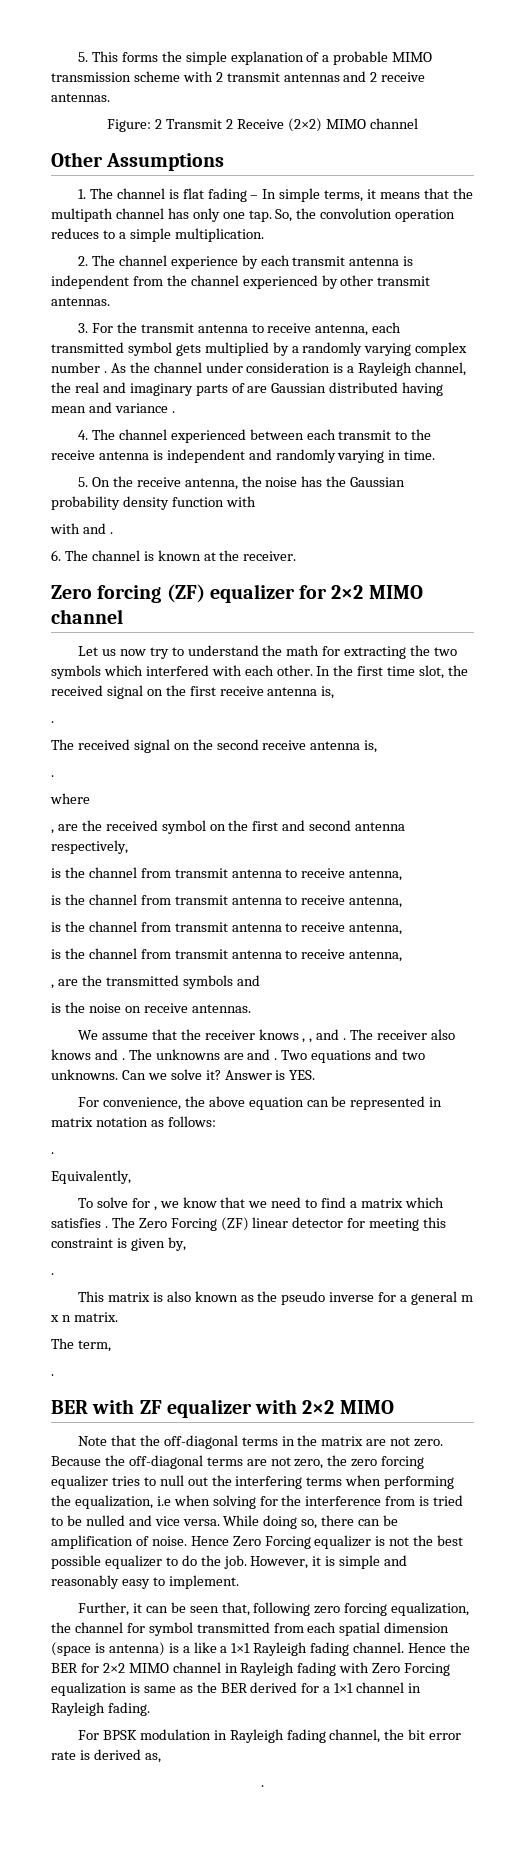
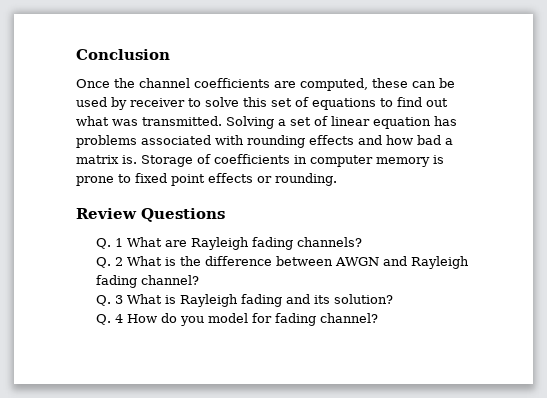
- 5. This forms the simple explanation of a probable MIMO transmission scheme with 2 transmit antennas and 2 receive antennas.
- Figure: 2 Transmit 2 Receive (2×2) MIMO channel
- Other Assumptions
- 1. The channel is flat fading – In simple terms, it means that the multipath channel has only one tap. So, the convolution operation reduces to a simple multiplication.
- 2. The channel experience by each transmit antenna is independent from the channel experienced by other transmit antennas.
- 3. For the transmit antenna to receive antenna, each transmitted symbol gets multiplied by a randomly varying complex number . As the channel under consideration is a Rayleigh channel, the real and imaginary parts of are Gaussian distributed having mean and variance .
- 4. The channel experienced between each transmit to the receive antenna is independent and randomly varying in time.
- 5. On the receive antenna, the noise has the Gaussian probability density function with
- with and .
- 6. The channel is known at the receiver.
- Zero forcing (ZF) equalizer for 2×2 MIMO channel
- Let us now try to understand the math for extracting the two symbols which interfered with each other. In the first time slot, the received signal on the first receive antenna is,
- .
- The received signal on the second receive antenna is,
- .
- where
- , are the received symbol on the first and second antenna respectively,
- is the channel from transmit antenna to receive antenna,
- is the channel from transmit antenna to receive antenna,
- is the channel from transmit antenna to receive antenna,
- is the channel from transmit antenna to receive antenna,
- , are the transmitted symbols and
- is the noise on receive antennas.
- We assume that the receiver knows , , and . The receiver also knows and . The unknowns are and . Two equations and two unknowns. Can we solve it? Answer is YES.
- For convenience, the above equation can be represented in matrix notation as follows:
- .
- Equivalently,
- To solve for , we know that we need to find a matrix which satisfies . The Zero Forcing (ZF) linear detector for meeting this constraint is given by,
- .
- This matrix is also known as the pseudo inverse for a general m x n matrix.
- The term,
- .
- BER with ZF equalizer with 2×2 MIMO
- Note that the off-diagonal terms in the matrix are not zero. Because the off-diagonal terms are not zero, the zero forcing equalizer tries to null out the interfering terms when performing the equalization, i.e when solving for the interference from is tried to be nulled and vice versa. While doing so, there can be amplification of noise. Hence Zero Forcing equalizer is not the best possible equalizer to do the job. However, it is simple and reasonably easy to implement.
- Further, it can be seen that, following zero forcing equalization, the channel for symbol transmitted from each spatial dimension (space is antenna) is a like a 1×1 Rayleigh fading channel. Hence the BER for 2×2 MIMO channel in Rayleigh fading with Zero Forcing equalization is same as the BER derived for a 1×1 channel in Rayleigh fading.
- For BPSK modulation in Rayleigh fading channel, the bit error rate is derived as,
- .
+ Conclusion
+ Once the channel coefficients are computed, these can be used by receiver to solve this set of equations to find out what was transmitted. Solving a set of linear equation has problems associated with rounding effects and how bad a matrix is. Storage of coefficients in computer memory is prone to fixed point effects or rounding.
+ Review Questions
+ Q. 1 What are Rayleigh fading channels?
+ Q. 2 What is the difference between AWGN and Rayleigh fading channel?
+ Q. 3 What is Rayleigh fading and its solution?
+ Q. 4 How do you model for fading channel?

